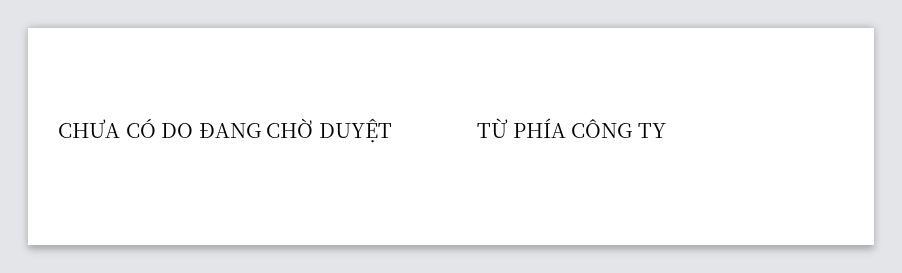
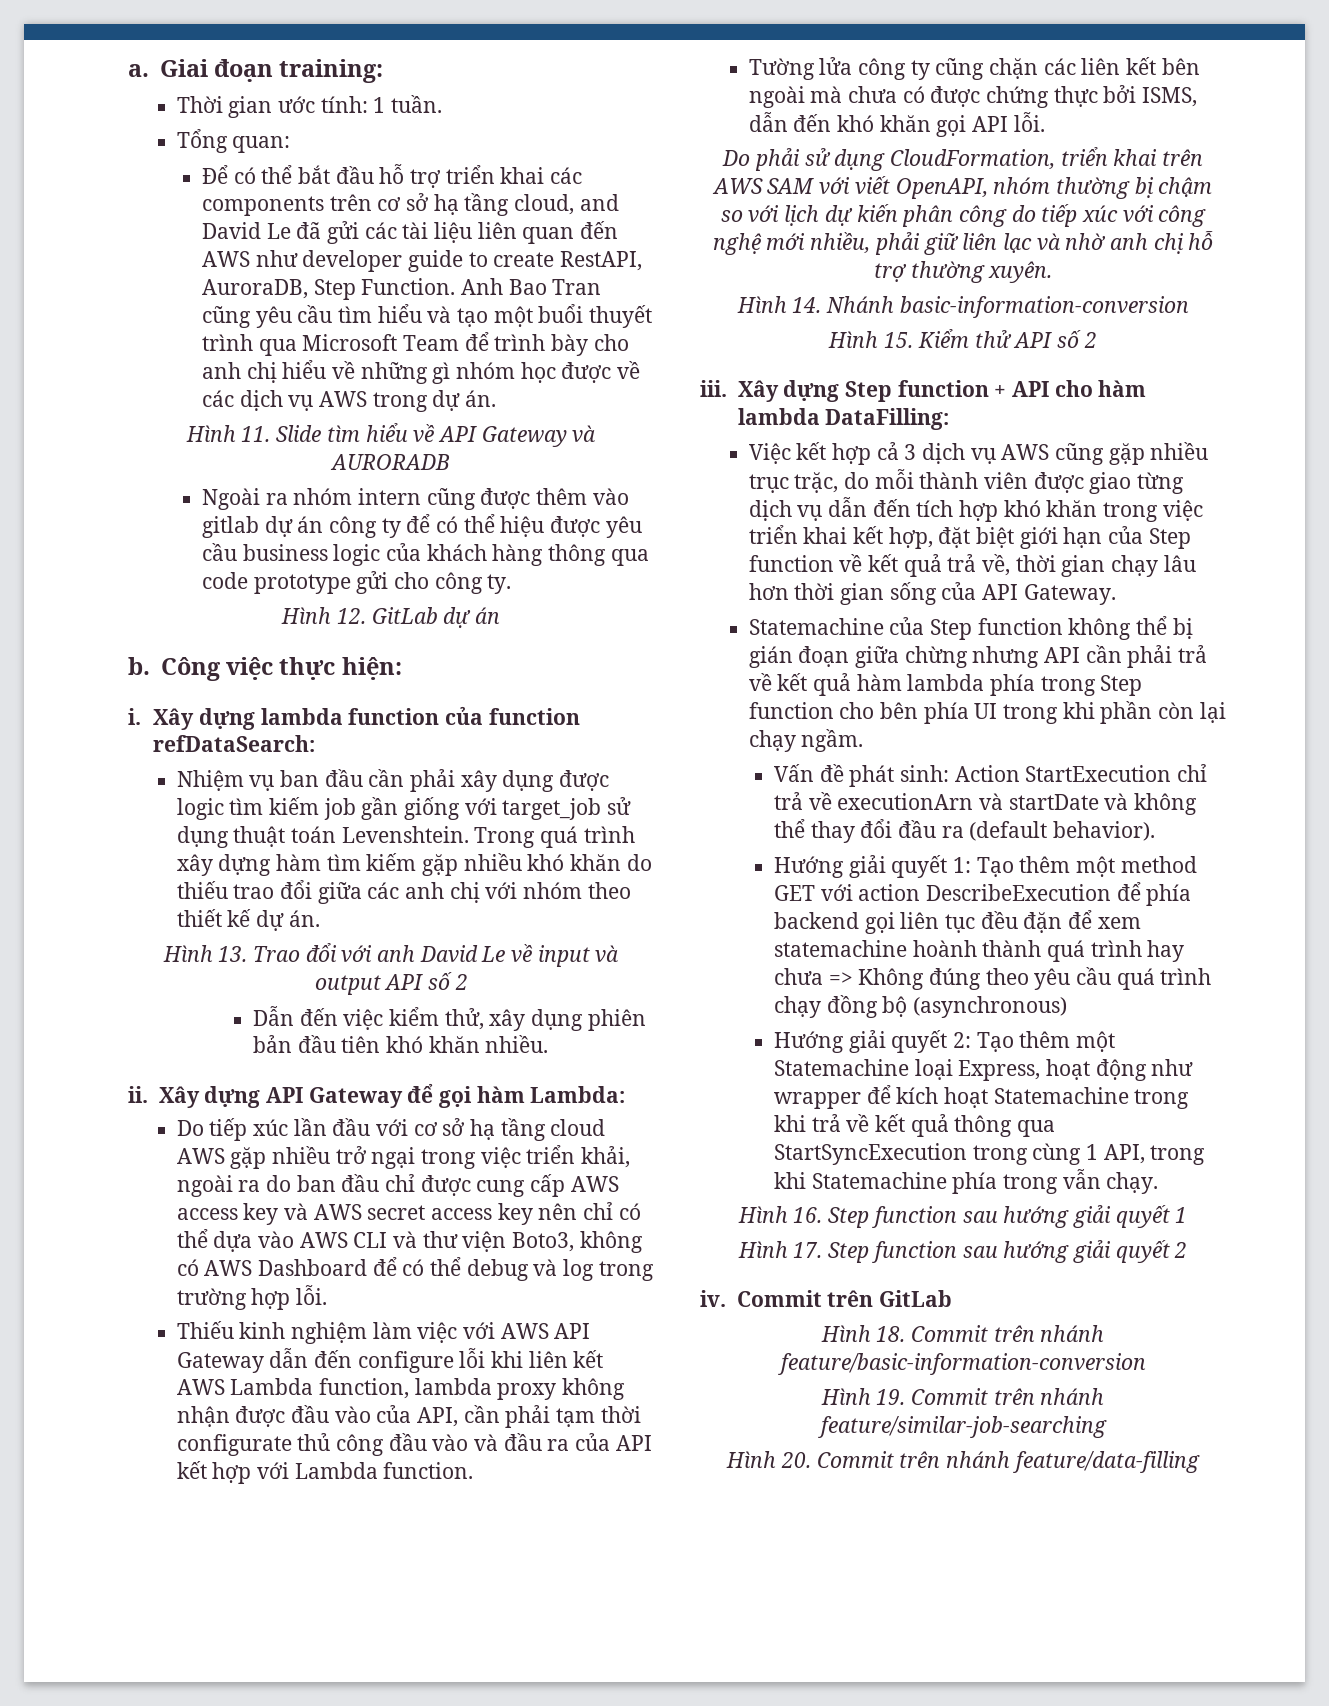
- CHƯA CÓ DO ĐANG CHỜ DUYỆT TỪ PHÍA CÔNG TY
+ a. Giai đoạn training:
+ Thời gian ước tính: 1 tuần.
+ Tổng quan:
+ Để có thể bắt đầu hỗ trợ triển khai các components trên cơ sở hạ tầng cloud, and David Le đã gửi các tài liệu liên quan đến AWS như developer guide to create RestAPI, AuroraDB, Step Function. Anh Bao Tran cũng yêu cầu tìm hiểu và tạo một buổi thuyết trình qua Microsoft Team để trình bày cho anh chị hiểu về những gì nhóm học được về các dịch vụ AWS trong dự án.
+ Hình 11. Slide tìm hiểu về API Gateway và AURORADB
+ Ngoài ra nhóm intern cũng được thêm vào gitlab dự án công ty để có thể hiệu được yêu cầu business logic của khách hàng thông qua code prototype gửi cho công ty.
+ Hình 12. GitLab dự án
+ b. Công việc thực hiện:
+ i. Xây dựng lambda function của function refDataSearch:
+ Nhiệm vụ ban đầu cần phải xây dụng được logic tìm kiếm job gần giống với target_job sử dụng thuật toán Levenshtein. Trong quá trình xây dựng hàm tìm kiếm gặp nhiều khó khăn do thiếu trao đổi giữa các anh chị với nhóm theo thiết kế dự án.
+ Hình 13. Trao đổi với anh David Le về input và output API số 2
+ Dẫn đến việc kiểm thử, xây dụng phiên bản đầu tiên khó khăn nhiều.
+ ii. Xây dựng API Gateway để gọi hàm Lambda:
+ Do tiếp xúc lần đầu với cơ sở hạ tầng cloud AWS gặp nhiều trở ngại trong việc triển khải, ngoài ra do ban đầu chỉ được cung cấp AWS access key và AWS secret access key nên chỉ có thể dựa vào AWS CLI và thư viện Boto3, không có AWS Dashboard để có thể debug và log trong trường hợp lỗi.
+ Thiếu kinh nghiệm làm việc với AWS API Gateway dẫn đến configure lỗi khi liên kết AWS Lambda function, lambda proxy không nhận được đầu vào của API, cần phải tạm thời configurate thủ công đầu vào và đầu ra của API kết hợp với Lambda function.
+ Tường lửa công ty cũng chặn các liên kết bên ngoài mà chưa có được chứng thực bởi ISMS, dẫn đến khó khăn gọi API lỗi.
+ Do phải sử dụng CloudFormation, triển khai trên AWS SAM với viết OpenAPI, nhóm thường bị chậm so với lịch dự kiến phân công do tiếp xúc với công nghệ mới nhiều, phải giữ liên lạc và nhờ anh chị hỗ trợ thường xuyên.
+ Hình 14. Nhánh basic-information-conversion
+ Hình 15. Kiểm thử API số 2
+ iii. Xây dựng Step function + API cho hàm lambda DataFilling:
+ Việc kết hợp cả 3 dịch vụ AWS cũng gặp nhiều trục trặc, do mỗi thành viên được giao từng dịch vụ dẫn đến tích hợp khó khăn trong việc triển khai kết hợp, đặt biệt giới hạn của Step function về kết quả trả về, thời gian chạy lâu hơn thời gian sống của API Gateway.
+ Statemachine của Step function không thể bị gián đoạn giữa chừng nhưng API cần phải trả về kết quả hàm lambda phía trong Step function cho bên phía UI trong khi phần còn lại chạy ngầm.
+ Vấn đề phát sinh: Action StartExecution chỉ trả về executionArn và startDate và không thể thay đổi đầu ra (default behavior).
+ Hướng giải quyết 1: Tạo thêm một method GET với action DescribeExecution để phía backend gọi liên tục đều đặn để xem statemachine hoành thành quá trình hay chưa => Không đúng theo yêu cầu quá trình chạy đồng bộ (asynchronous)
+ Hướng giải quyết 2: Tạo thêm một Statemachine loại Express, hoạt động như wrapper để kích hoạt Statemachine trong khi trả về kết quả thông qua StartSyncExecution trong cùng 1 API, trong khi Statemachine phía trong vẫn chạy.
+ Hình 16. Step function sau hướng giải quyết 1
+ Hình 17. Step function sau hướng giải quyết 2
+ iv. Commit trên GitLab
+ Hình 18. Commit trên nhánh feature/basic-information-conversion
+ Hình 19. Commit trên nhánh feature/similar-job-searching
+ Hình 20. Commit trên nhánh feature/data-filling

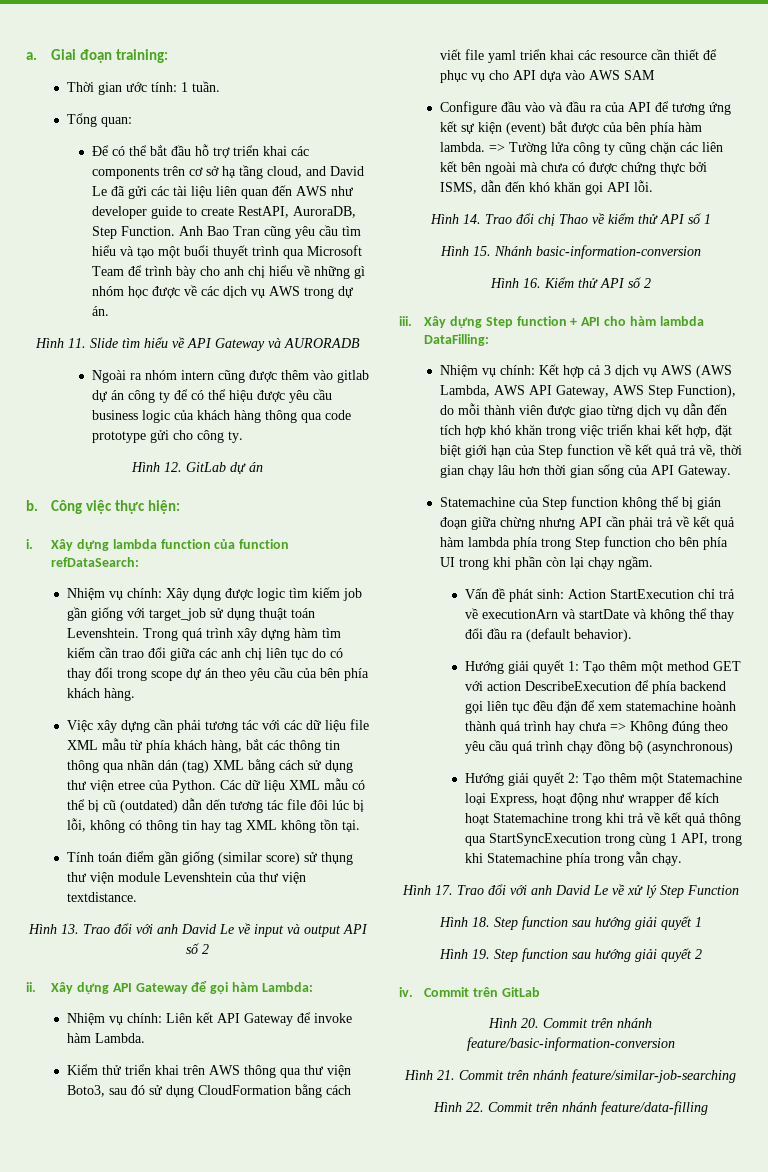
- Nhiệm vụ ban đầu cần phải xây dụng được logic tìm kiếm job gần giống với target_job sử dụng thuật toán Levenshtein.
+ Nhiệm vụ chính: Xây dụng được logic tìm kiếm job gần giống với target_job sử dụng thuật toán Levenshtein.
- Trong quá trình xây dựng hàm tìm kiếm gặp nhiều khó khăn do thiếu trao đổi giữa các anh chị với nhóm theo thiết kế dự án.
+ Trong quá trình xây dựng hàm tìm kiếm cần trao đổi giữa các anh chị liên tục do có thay đổi trong scope dự án theo yêu cầu của bên phía khách hàng.
+ Việc xây dựng cần phải tương tác với các dữ liệu file XML mẫu từ phía khách hàng, bắt các thông tin thông qua nhãn dán (tag) XML bằng cách sử dụng thư viện etree của Python. Các dữ liệu XML mẫu có thể bị cũ (outdated) dẫn dến tương tác file đôi lúc bị lỗi, không có thông tin hay tag XML không tồn tại.
+ Tính toán điểm gần giống (similar score) sử thụng thư viện module Levenshtein của thư viện textdistance.
- Dẫn đến việc kiểm thử, xây dụng phiên bản đầu tiên khó khăn nhiều.
- Do tiếp xúc lần đầu với cơ sở hạ tầng cloud AWS gặp nhiều trở ngại trong việc triển khải, ngoài ra do ban đầu chỉ được cung cấp AWS access key và AWS secret access key nên chỉ có thể dựa vào AWS CLI và thư viện Boto3, không có AWS Dashboard để có thể debug và log trong trường hợp lỗi.
- Thiếu kinh nghiệm làm việc với AWS API Gateway dẫn đến configure lỗi khi liên kết AWS Lambda function, lambda proxy không nhận được đầu vào của API, cần phải tạm thời configurate thủ công đầu vào và đầu ra của API kết hợp với Lambda function.
- Tường lửa công ty cũng chặn các liên kết bên ngoài mà chưa có được chứng thực bởi ISMS, dẫn đến khó khăn gọi API lỗi.
+ Nhiệm vụ chính: Liên kết API Gateway để invoke hàm Lambda.
+ Kiểm thử triển khai trên AWS thông qua thư viện Boto3, sau đó sử dụng CloudFormation bằng cách viết file yaml triển khai các resource cần thiết để phục vụ cho API dựa vào AWS SAM
+ Configure đầu vào và đầu ra của API để tương ứng kết sự kiện (event) bắt được của bên phía hàm lambda. => Tường lửa công ty cũng chặn các liên kết bên ngoài mà chưa có được chứng thực bởi ISMS, dẫn đến khó khăn gọi API lỗi.
- Do phải sử dụng CloudFormation, triển khai trên AWS SAM với viết OpenAPI, nhóm thường bị chậm so với lịch dự kiến phân công do tiếp xúc với công nghệ mới nhiều, phải giữ liên lạc và nhờ anh chị hỗ trợ thường xuyên.
- Hình 14. Nhánh basic-information-conversion
+ Hình 14. Trao đổi chị Thao về kiểm thử API số 1
+ Hình 15. Nhánh basic-information-conversion
- Hình 15. Kiểm thử API số 2
+ Hình 16. Kiểm thử API số 2
- Việc kết hợp cả 3 dịch vụ AWS cũng gặp nhiều trục trặc, do mỗi thành viên được giao từng dịch vụ dẫn đến tích hợp khó khăn trong việc triển khai kết hợp, đặt biệt giới hạn của Step function về kết quả trả về, thời gian chạy lâu hơn thời gian sống của API Gateway.
+ Nhiệm vụ chính: Kết hợp cả 3 dịch vụ AWS (AWS Lambda, AWS API Gateway, AWS Step Function), do mỗi thành viên được giao từng dịch vụ dẫn đến tích hợp khó khăn trong việc triển khai kết hợp, đặt biệt giới hạn của Step function về kết quả trả về, thời gian chạy lâu hơn thời gian sống của API Gateway.
- Hình 16. Step function sau hướng giải quyết 1
+ Hình 17. Trao đổi với anh David Le về xử lý Step Function
+ Hình 18. Step function sau hướng giải quyết 1
- Hình 17. Step function sau hướng giải quyết 2
+ Hình 19. Step function sau hướng giải quyết 2
- Hình 18. Commit trên nhánh feature/basic-information-conversion
+ Hình 20. Commit trên nhánh feature/basic-information-conversion
- Hình 19. Commit trên nhánh feature/similar-job-searching
+ Hình 21. Commit trên nhánh feature/similar-job-searching
- Hình 20. Commit trên nhánh feature/data-filling
+ Hình 22. Commit trên nhánh feature/data-filling

